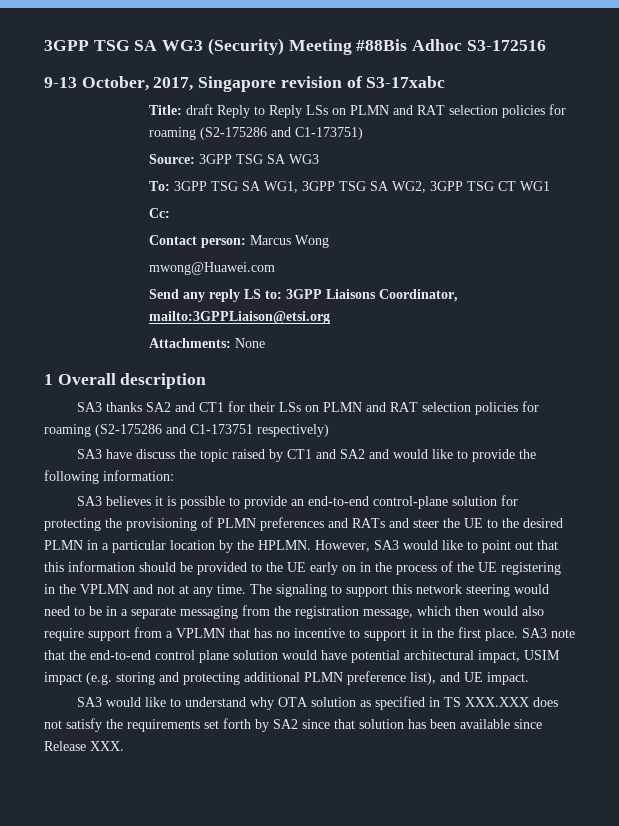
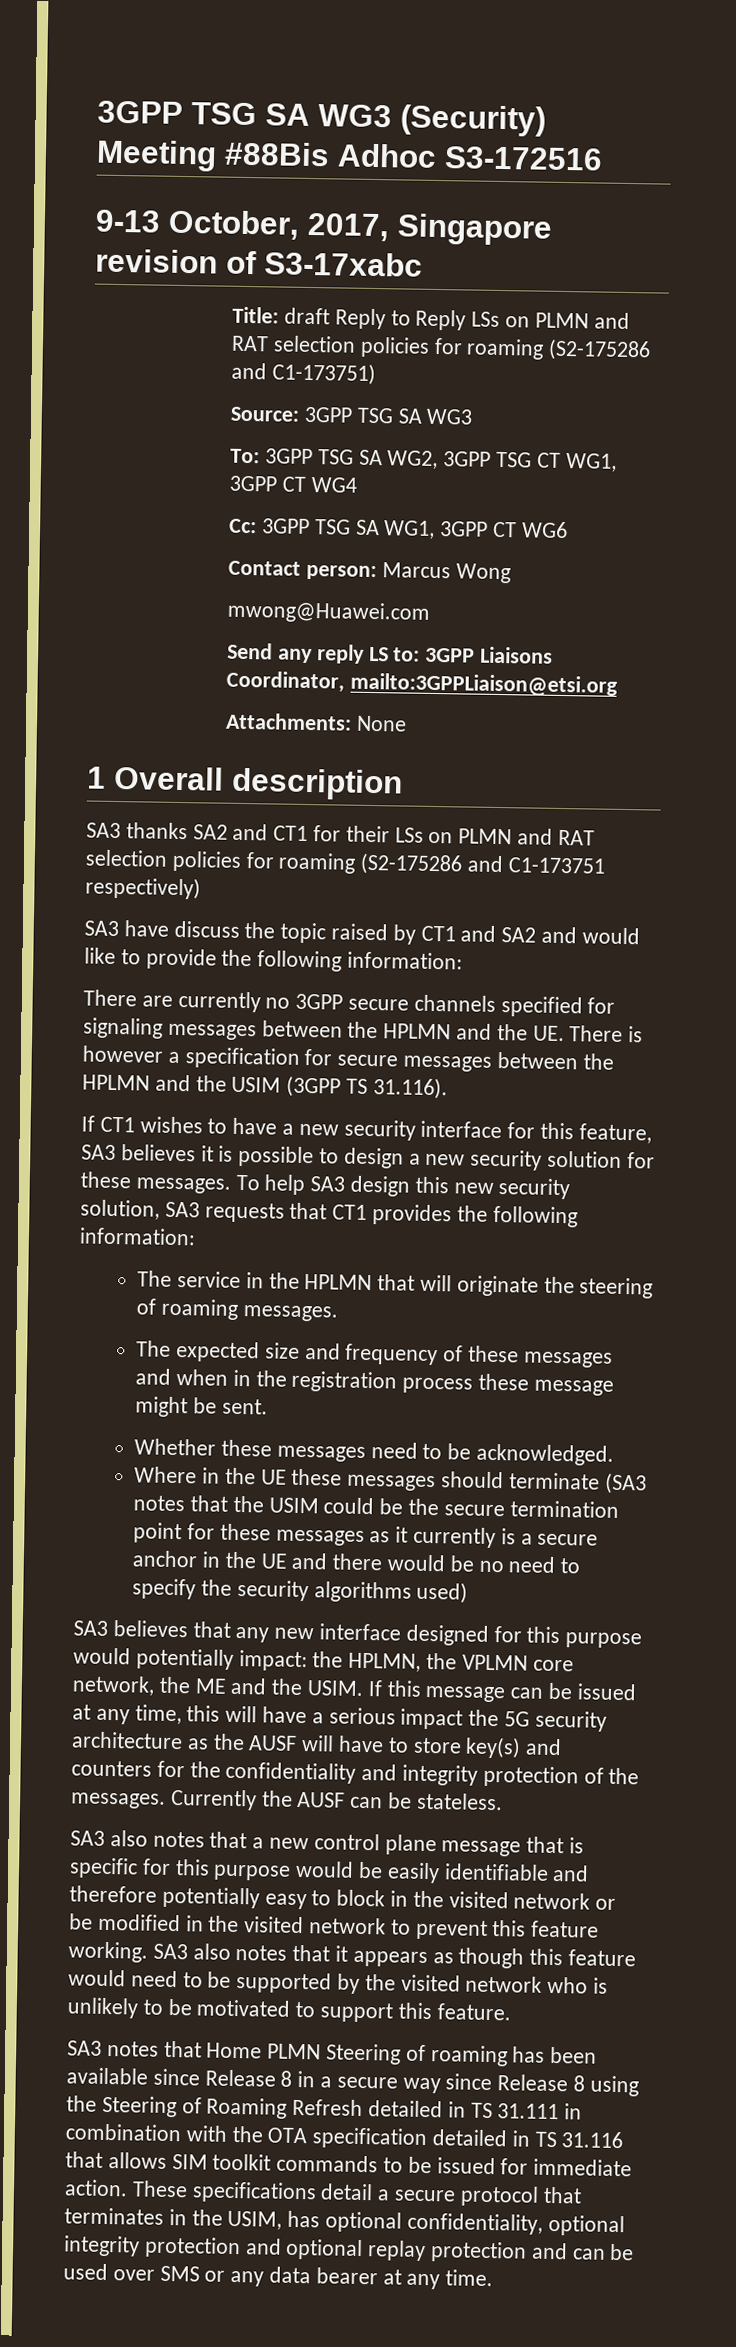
- To: 3GPP TSG SA WG1, 3GPP TSG SA WG2, 3GPP TSG CT WG1
- Cc:
+ To: 3GPP TSG SA WG2, 3GPP TSG CT WG1, 3GPP CT WG4
+ Cc: 3GPP TSG SA WG1, 3GPP CT WG6
- SA3 believes it is possible to provide an end-to-end control-plane solution for protecting the provisioning of PLMN preferences and RATs and steer the UE to the desired PLMN in a particular location by the HPLMN. However, SA3 would like to point out that this information should be provided to the UE early on in the process of the UE registering in the VPLMN and not at any time. The signaling to support this network steering would need to be in a separate messaging from the registration message, which then would also require support from a VPLMN that has no incentive to support it in the first place. SA3 note that the end-to-end control plane solution would have potential architectural impact, USIM impact (e.g. storing and protecting additional PLMN preference list), and UE impact.
- SA3 would like to understand why OTA solution as specified in TS XXX.XXX does not satisfy the requirements set forth by SA2 since that solution has been available since Release XXX.
+ There are currently no 3GPP secure channels specified for signaling messages between the HPLMN and the UE. There is however a specification for secure messages between the HPLMN and the USIM (3GPP TS 31.116).
+ If CT1 wishes to have a new security interface for this feature, SA3 believes it is possible to design a new security solution for these messages. To help SA3 design this new security solution, SA3 requests that CT1 provides the following information:
+ The service in the HPLMN that will originate the steering of roaming messages.
+ The expected size and frequency of these messages and when in the registration process these message might be sent.
+ Whether these messages need to be acknowledged.
+ Where in the UE these messages should terminate (SA3 notes that the USIM could be the secure termination point for these messages as it currently is a secure anchor in the UE and there would be no need to specify the security algorithms used)
+ SA3 believes that any new interface designed for this purpose would potentially impact: the HPLMN, the VPLMN core network, the ME and the USIM. If this message can be issued at any time, this will have a serious impact the 5G security architecture as the AUSF will have to store key(s) and counters for the confidentiality and integrity protection of the messages. Currently the AUSF can be stateless.
+ SA3 also notes that a new control plane message that is specific for this purpose would be easily identifiable and therefore potentially easy to block in the visited network or be modified in the visited network to prevent this feature working. SA3 also notes that it appears as though this feature would need to be supported by the visited network who is unlikely to be motivated to support this feature.
+ SA3 notes that Home PLMN Steering of roaming has been available since Release 8 in a secure way since Release 8 using the Steering of Roaming Refresh detailed in TS 31.111 in combination with the OTA specification detailed in TS 31.116 that allows SIM toolkit commands to be issued for immediate action. These specifications detail a secure protocol that terminates in the USIM, has optional confidentiality, optional integrity protection and optional replay protection and can be used over SMS or any data bearer at any time.

